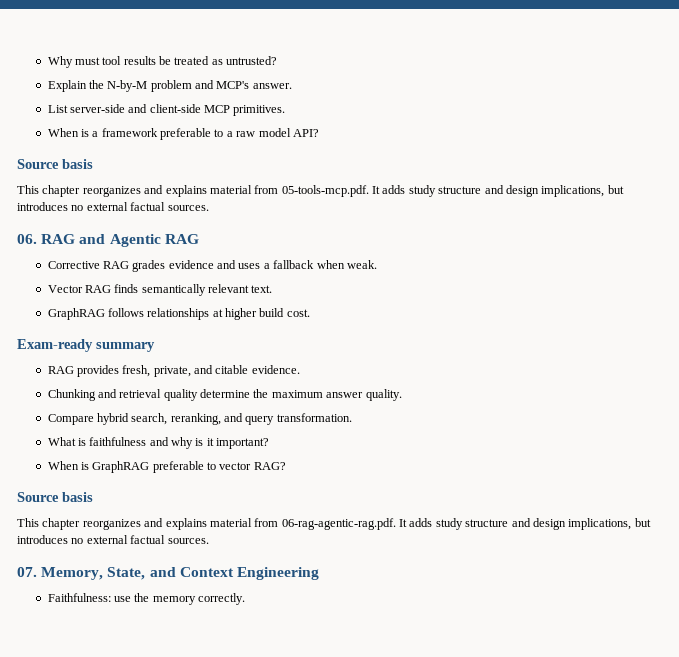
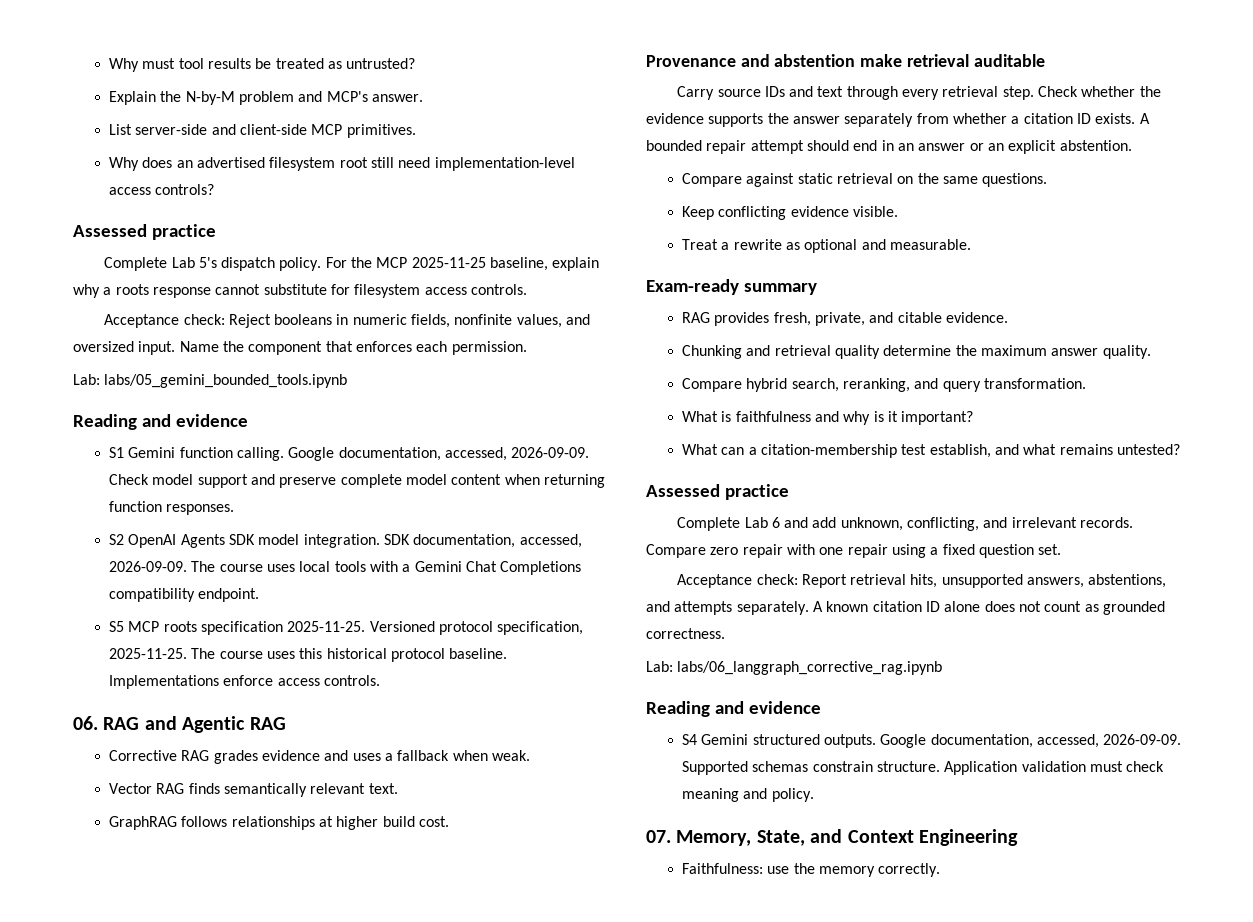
- When is a framework preferable to a raw model API?
- Source basis
- This chapter reorganizes and explains material from 05-tools-mcp.pdf. It adds study structure and design implications, but introduces no external factual sources.
+ Why does an advertised filesystem root still need implementation-level access controls?
+ Assessed practice
+ Complete Lab 5's dispatch policy. For the MCP 2025-11-25 baseline, explain why a roots response cannot substitute for filesystem access controls.
+ Acceptance check: Reject booleans in numeric fields, nonfinite values, and oversized input. Name the component that enforces each permission.
+ Lab: labs/05_gemini_bounded_tools.ipynb
+ Reading and evidence
+ S1 Gemini function calling. Google documentation, accessed, 2026-09-09. Check model support and preserve complete model content when returning function responses.
+ S2 OpenAI Agents SDK model integration. SDK documentation, accessed, 2026-09-09. The course uses local tools with a Gemini Chat Completions compatibility endpoint.
+ S5 MCP roots specification 2025-11-25. Versioned protocol specification, 2025-11-25. The course uses this historical protocol baseline. Implementations enforce access controls.
+ Provenance and abstention make retrieval auditable
+ Carry source IDs and text through every retrieval step. Check whether the evidence supports the answer separately from whether a citation ID exists. A bounded repair attempt should end in an answer or an explicit abstention.
+ Compare against static retrieval on the same questions.
+ Keep conflicting evidence visible.
+ Treat a rewrite as optional and measurable.
- When is GraphRAG preferable to vector RAG?
- Source basis
- This chapter reorganizes and explains material from 06-rag-agentic-rag.pdf. It adds study structure and design implications, but introduces no external factual sources.
+ What can a citation-membership test establish, and what remains untested?
+ Assessed practice
+ Complete Lab 6 and add unknown, conflicting, and irrelevant records. Compare zero repair with one repair using a fixed question set.
+ Acceptance check: Report retrieval hits, unsupported answers, abstentions, and attempts separately. A known citation ID alone does not count as grounded correctness.
+ Lab: labs/06_langgraph_corrective_rag.ipynb
+ Reading and evidence
+ S4 Gemini structured outputs. Google documentation, accessed, 2026-09-09. Supported schemas constrain structure. Application validation must check meaning and policy.

